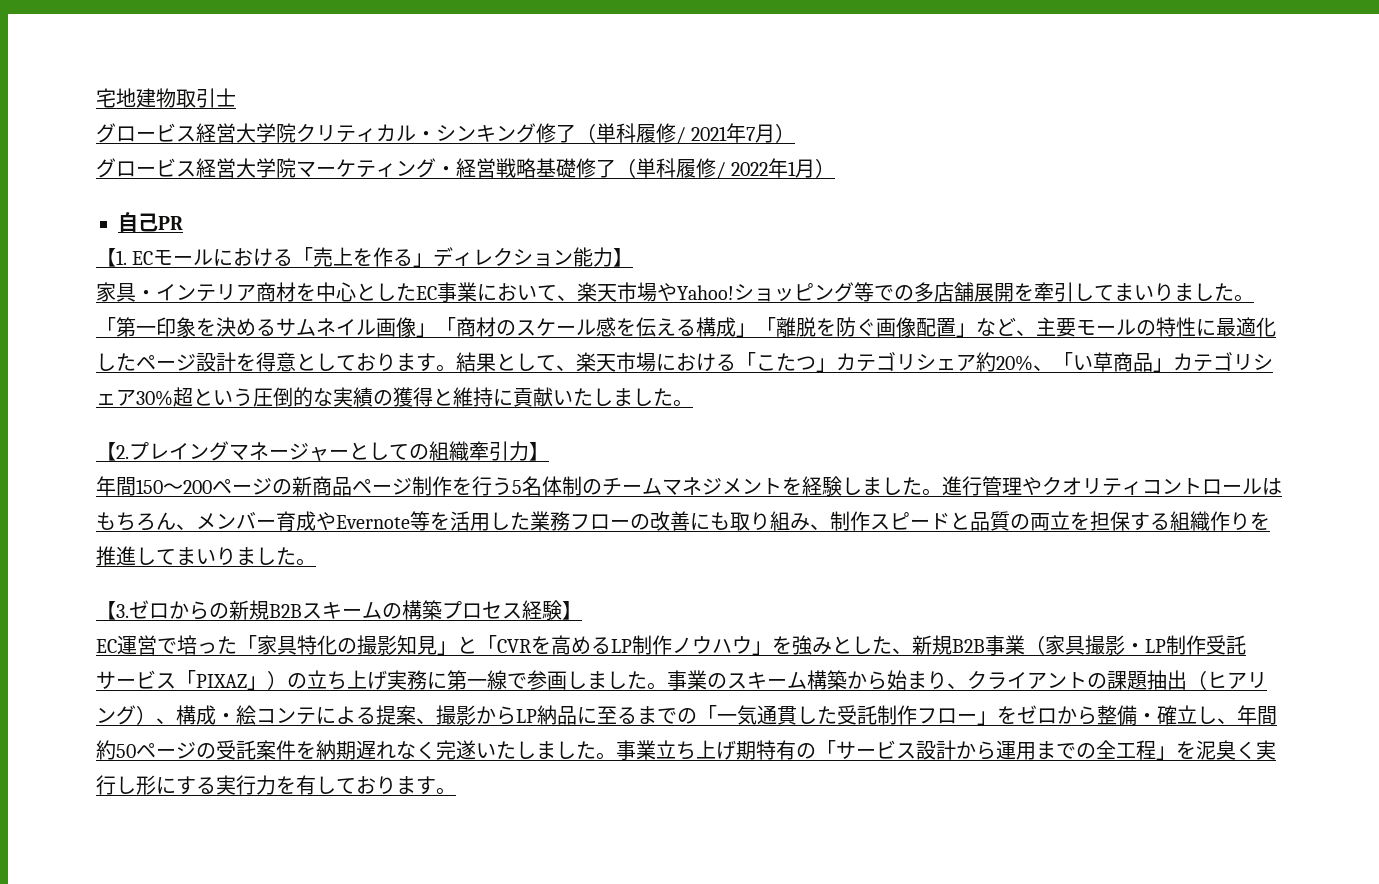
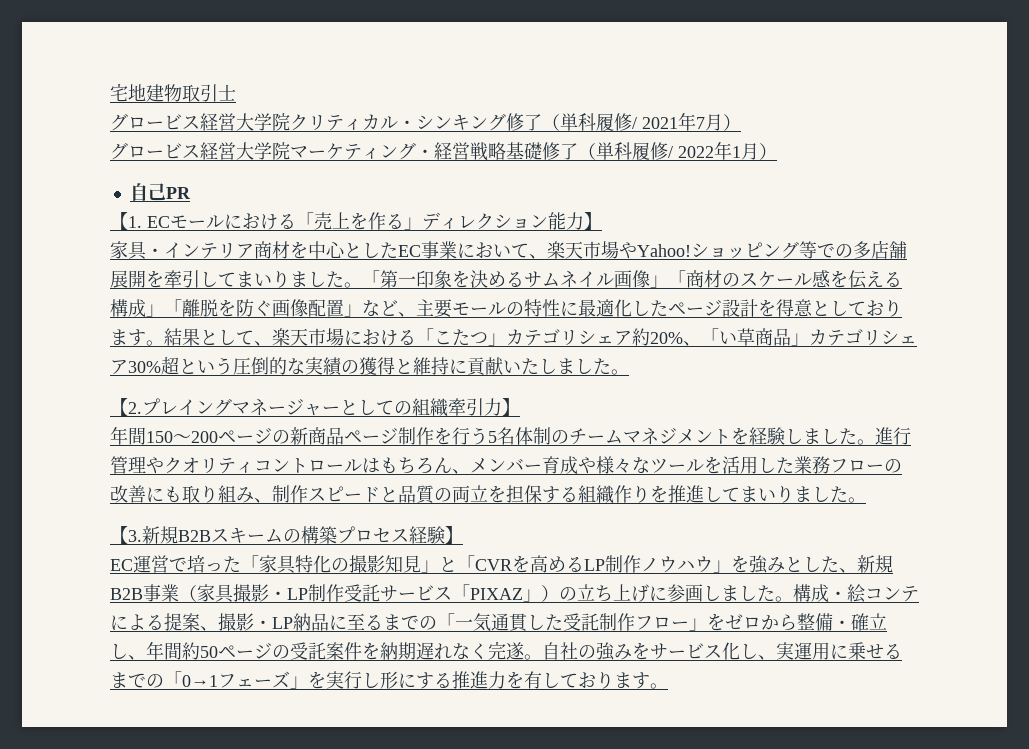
- 進行管理やクオリティコントロールはもちろん、メンバー育成やEvernote等を活用した業務フローの改善にも取り組み、制作スピードと品質の両立を担保する組織作りを推進してまいりました。
+ 進行管理やクオリティコントロールはもちろん、メンバー育成や様々なツールを活用した業務フローの改善にも取り組み、制作スピードと品質の両立を担保する組織作りを推進してまいりました。
- 【3.ゼロからの新規B2Bスキームの構築プロセス経験】
+ 【3.新規B2Bスキームの構築プロセス経験】
- EC運営で培った「家具特化の撮影知見」と「CVRを高めるLP制作ノウハウ」を強みとした、新規B2B事業（家具撮影・LP制作受託サービス「PIXAZ」）の立ち上げ実務に第一線で参画しました。事業のスキーム構築から始まり、クライアントの課題抽出（ヒアリング）、構成・絵コンテによる提案、撮影からLP納品に至るまでの「一気通貫した受託制作フロー」をゼロから整備・確立し、年間約50ページの受託案件を納期遅れなく完遂いたしました。事業立ち上げ期特有の「サービス設計から運用までの全工程」を泥臭く実行し形にする実行力を有しております。
+ EC運営で培った「家具特化の撮影知見」と「CVRを高めるLP制作ノウハウ」を強みとした、新規B2B事業（家具撮影・LP制作受託サービス「PIXAZ」）の立ち上げに参画しました。構成・絵コンテによる提案、撮影・LP納品に至るまでの「一気通貫した受託制作フロー」をゼロから整備・確立し、年間約50ページの受託案件を納期遅れなく完遂。自社の強みをサービス化し、実運用に乗せるまでの「0→1フェーズ」を実行し形にする推進力を有しております。

